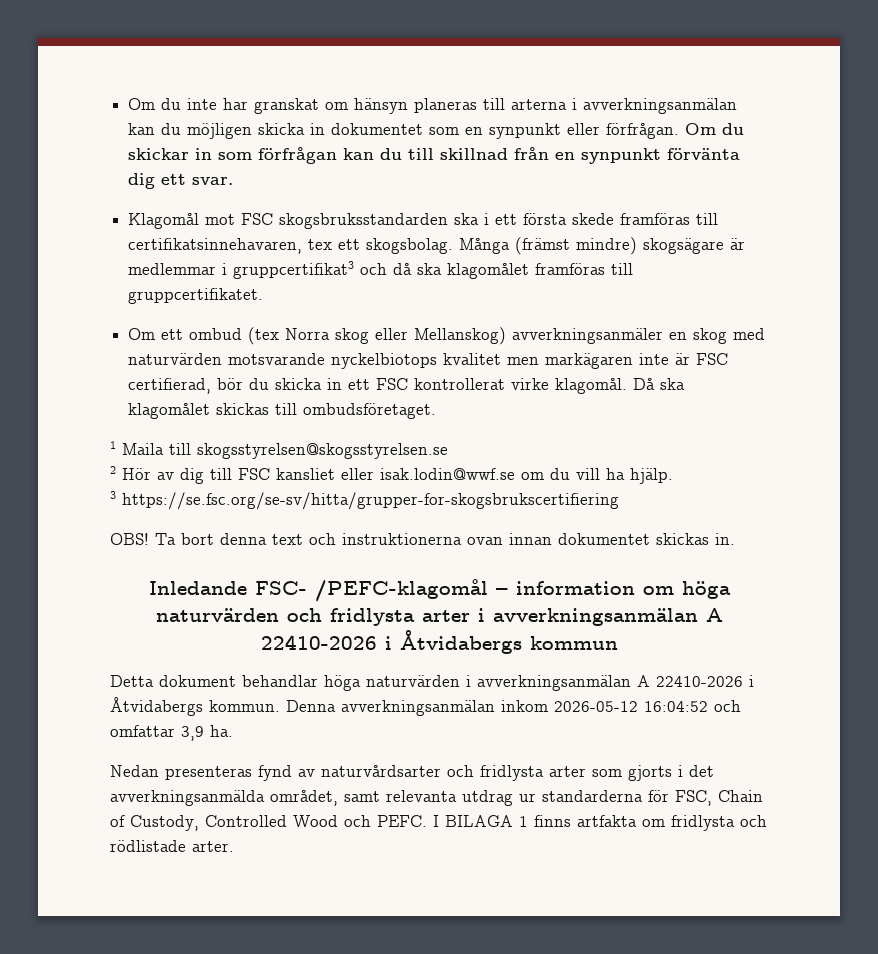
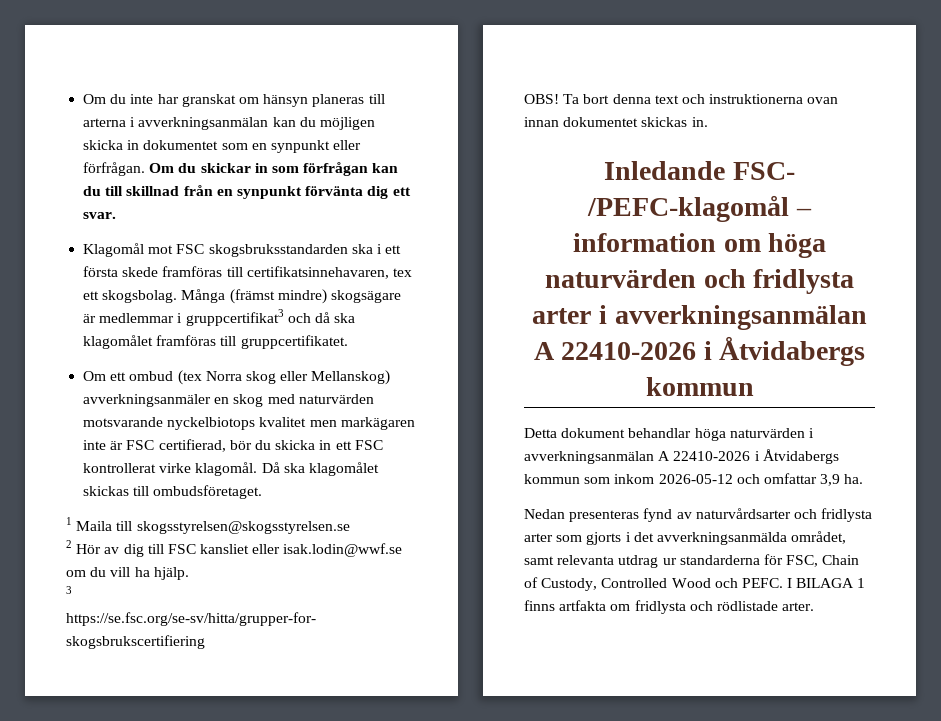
- Detta dokument behandlar höga naturvärden i avverkningsanmälan A 22410-2026 i Åtvidabergs kommun. Denna avverkningsanmälan inkom 2026-05-12 16:04:52 och omfattar 3,9 ha.
+ Detta dokument behandlar höga naturvärden i avverkningsanmälan A 22410-2026 i Åtvidabergs kommun som inkom 2026-05-12 och omfattar 3,9 ha.

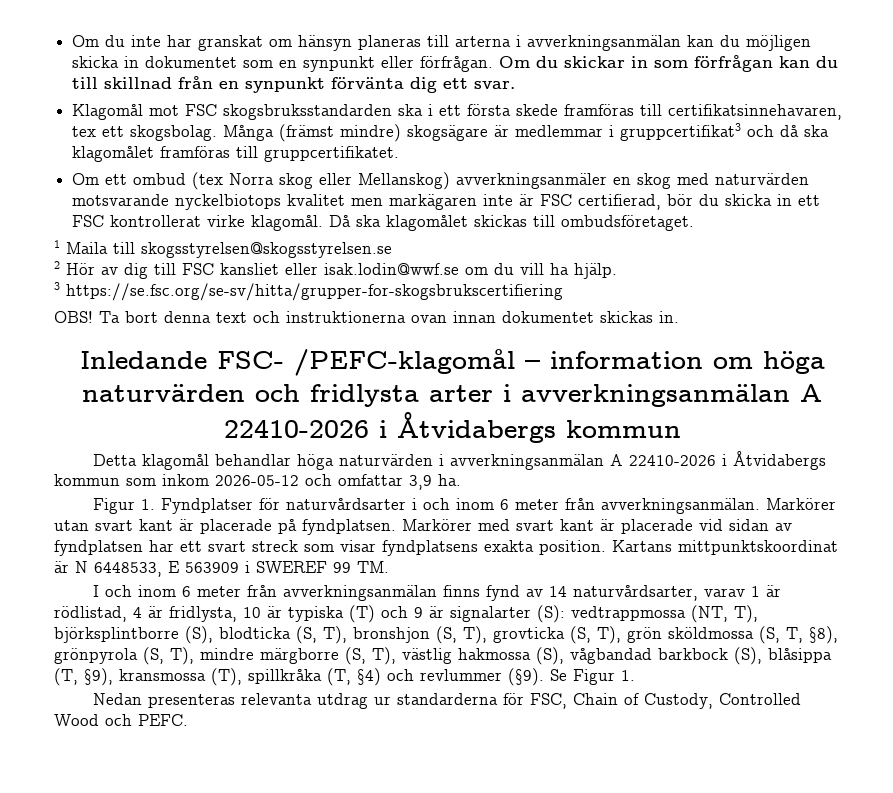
- Detta dokument behandlar höga naturvärden i avverkningsanmälan A 22410-2026 i Åtvidabergs kommun som inkom 2026-05-12 och omfattar 3,9 ha.
+ Detta klagomål behandlar höga naturvärden i avverkningsanmälan A 22410-2026 i Åtvidabergs kommun som inkom 2026-05-12 och omfattar 3,9 ha.
- Nedan presenteras fynd av naturvårdsarter och fridlysta arter som gjorts i det avverkningsanmälda området, samt relevanta utdrag ur standarderna för FSC, Chain of Custody, Controlled Wood och PEFC. I BILAGA 1 finns artfakta om fridlysta och rödlistade arter.
+ Figur 1. Fyndplatser för naturvårdsarter i och inom 6 meter från avverkningsanmälan. Markörer utan svart kant är placerade på fyndplatsen. Markörer med svart kant är placerade vid sidan av fyndplatsen har ett svart streck som visar fyndplatsens exakta position. Kartans mittpunktskoordinat är N 6448533, E 563909 i SWEREF 99 TM.
+ I och inom 6 meter från avverkningsanmälan finns fynd av 14 naturvårdsarter, varav 1 är rödlistad, 4 är fridlysta, 10 är typiska (T) och 9 är signalarter (S): vedtrappmossa (NT, T), björksplintborre (S), blodticka (S, T), bronshjon (S, T), grovticka (S, T), grön sköldmossa (S, T, §8), grönpyrola (S, T), mindre märgborre (S, T), västlig hakmossa (S), vågbandad barkbock (S), blåsippa (T, §9), kransmossa (T), spillkråka (T, §4) och revlummer (§9). Se Figur 1.
+ Nedan presenteras relevanta utdrag ur standarderna för FSC, Chain of Custody, Controlled Wood och PEFC.

